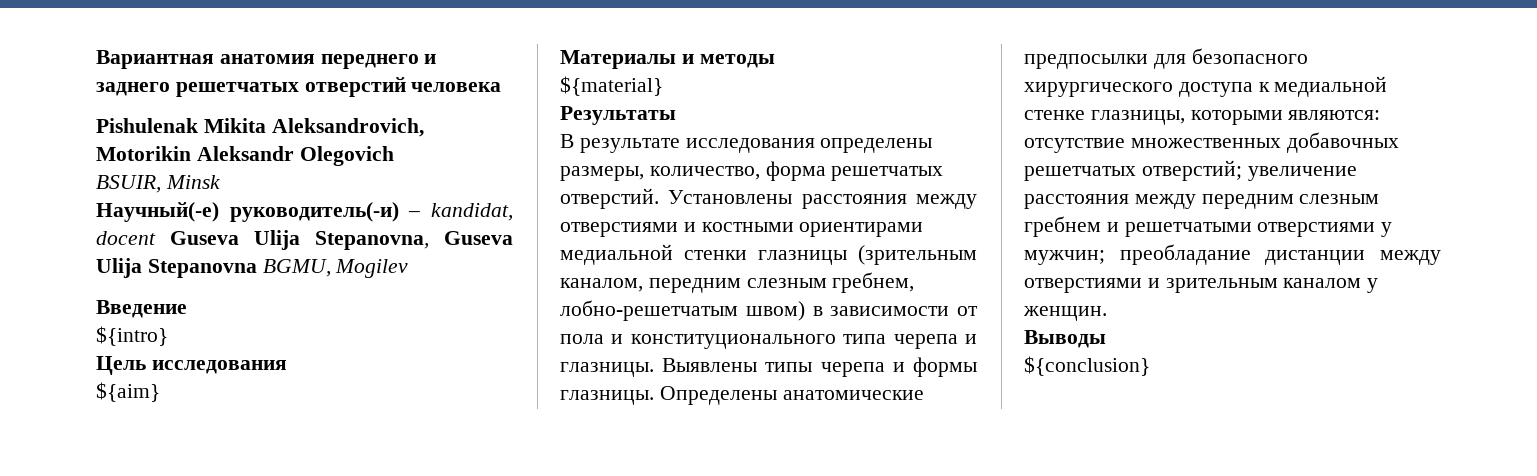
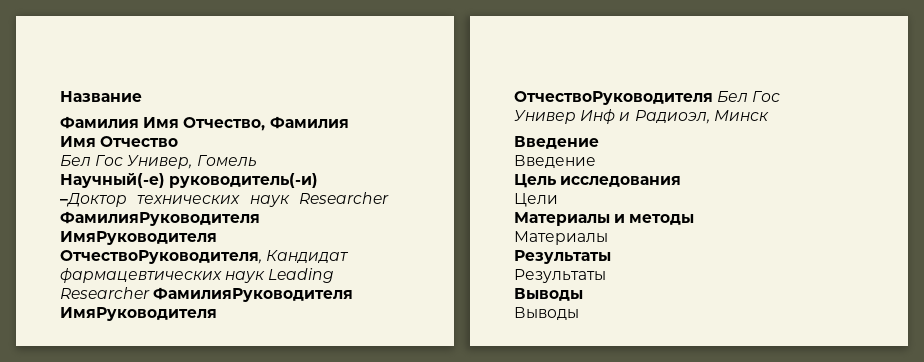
- Вариантная анатомия переднего и заднего решетчатых отверстий человека
- Pishulenak Mikita Aleksandrovich, Motorikin Aleksandr Olegovich
- BSUIR, Minsk
- Научный(-е) руководитель(-и) – kandidat, docent Guseva Ulija Stepanovna, Guseva Ulija Stepanovna BGMU, Mogilev
+ Название
+ Фамилия Имя Отчество, Фамилия Имя Отчество
+ Бел Гос Универ, Гомель
+ Научный(-е) руководитель(-и) –Доктор технических наук Researcher ФамилияРуководителя ИмяРуководителя ОтчествоРуководителя, Кандидат фармацевтических наук Leading Researcher ФамилияРуководителя ИмяРуководителя ОтчествоРуководителя Бел Гос Универ Инф и Радиоэл, Минск
  Введение
- ${intro}
+ Введение
- ${aim}
+ Цели
  Материалы и методы
- ${material}
+ Материалы
  Результаты
- В результате исследования определены размеры, количество, форма решетчатых отверстий. Установлены расстояния между отверстиями и костными ориентирами медиальной стенки глазницы (зрительным каналом, передним слезным гребнем, лобно-решетчатым швом) в зависимости от пола и конституционального типа черепа и глазницы. Выявлены типы черепа и формы глазницы. Определены анатомические предпосылки для безопасного хирургического доступа к медиальной стенке глазницы, которыми являются: отсутствие множественных добавочных решетчатых отверстий; увеличение расстояния между передним слезным гребнем и решетчатыми отверстиями у мужчин; преобладание дистанции между отверстиями и зрительным каналом у женщин.
+ Результаты
  Выводы
- ${conclusion}
+ Выводы

